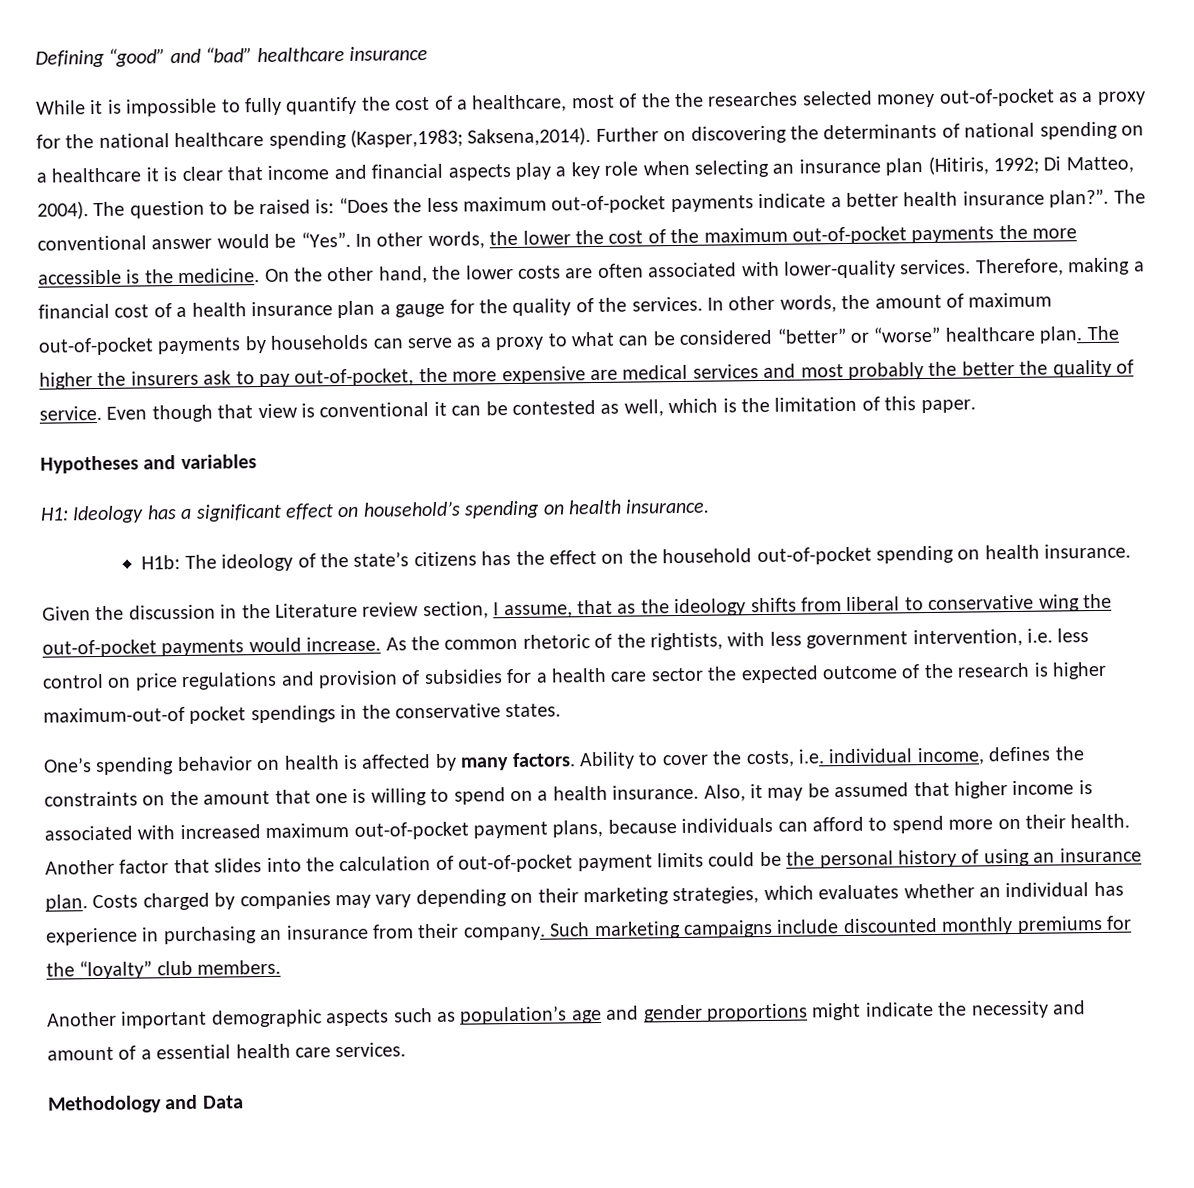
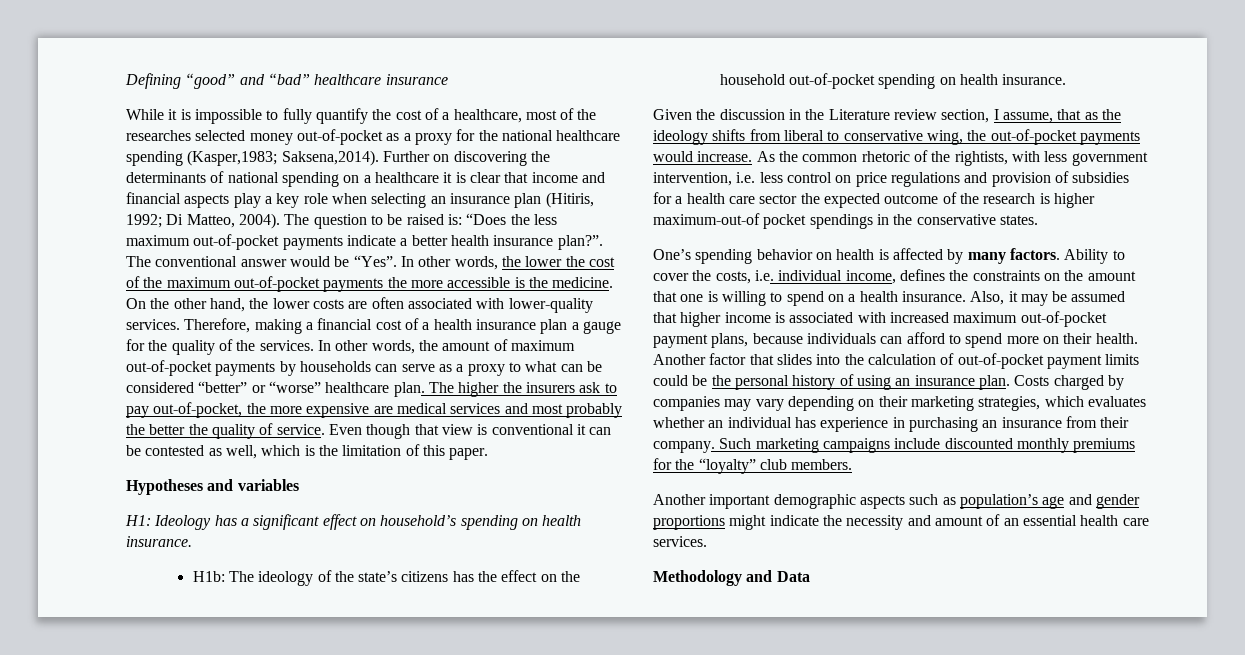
- While it is impossible to fully quantify the cost of a healthcare, most of the the researches selected money out-of-pocket as a proxy for the national healthcare spending (Kasper,1983; Saksena,2014).
+ While it is impossible to fully quantify the cost of a healthcare, most of the researches selected money out-of-pocket as a proxy for the national healthcare spending (Kasper,1983; Saksena,2014).
- Given the discussion in the Literature review section, I assume, that as the ideology shifts from liberal to conservative wing the out-of-pocket payments would increase.
+ Given the discussion in the Literature review section, I assume, that as the ideology shifts from liberal to conservative wing, the out-of-pocket payments would increase.
- Another important demographic aspects such as population’s age and gender proportions might indicate the necessity and amount of a essential health care services.
+ Another important demographic aspects such as population’s age and gender proportions might indicate the necessity and amount of an essential health care services.

